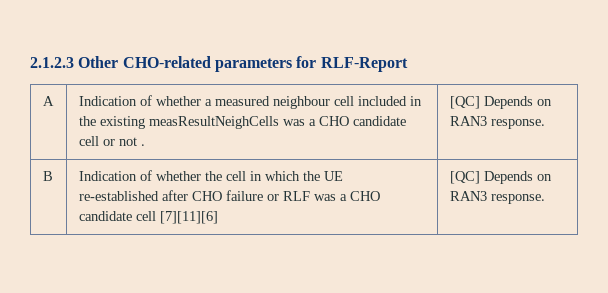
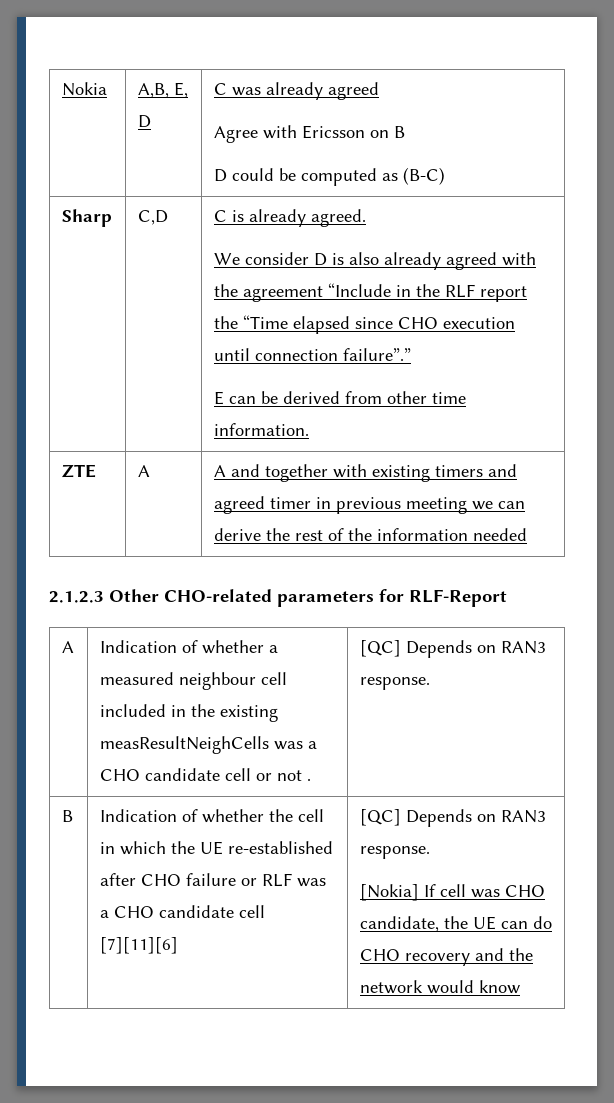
+ Nokia | A,B, E, D | C was already agreed
+ Agree with Ericsson on B
+ D could be computed as (B-C)
+ Sharp | C,D | C is already agreed.
+ We consider D is also already agreed with the agreement “Include in the RLF report the “Time elapsed since CHO execution until connection failure”.”
+ E can be derived from other time information.
+ ZTE | A | A and together with existing timers and agreed timer in previous meeting we can derive the rest of the information needed
+ [Nokia] If cell was CHO candidate, the UE can do CHO recovery and the network would know

